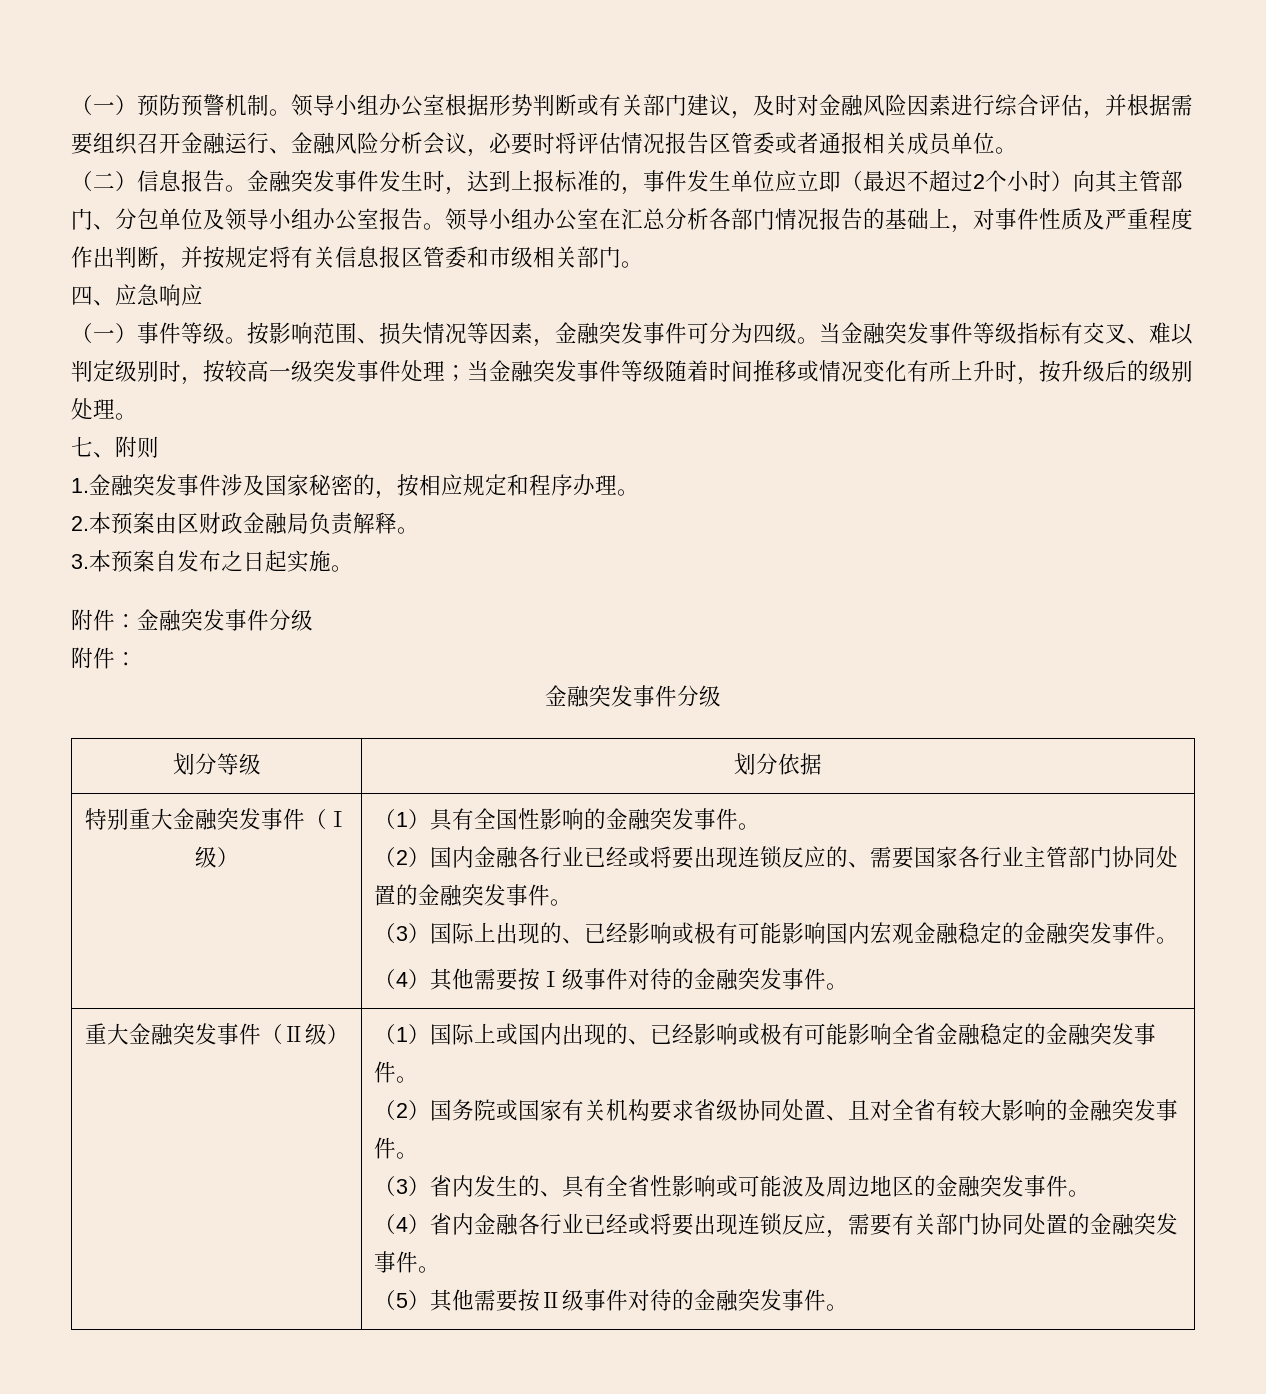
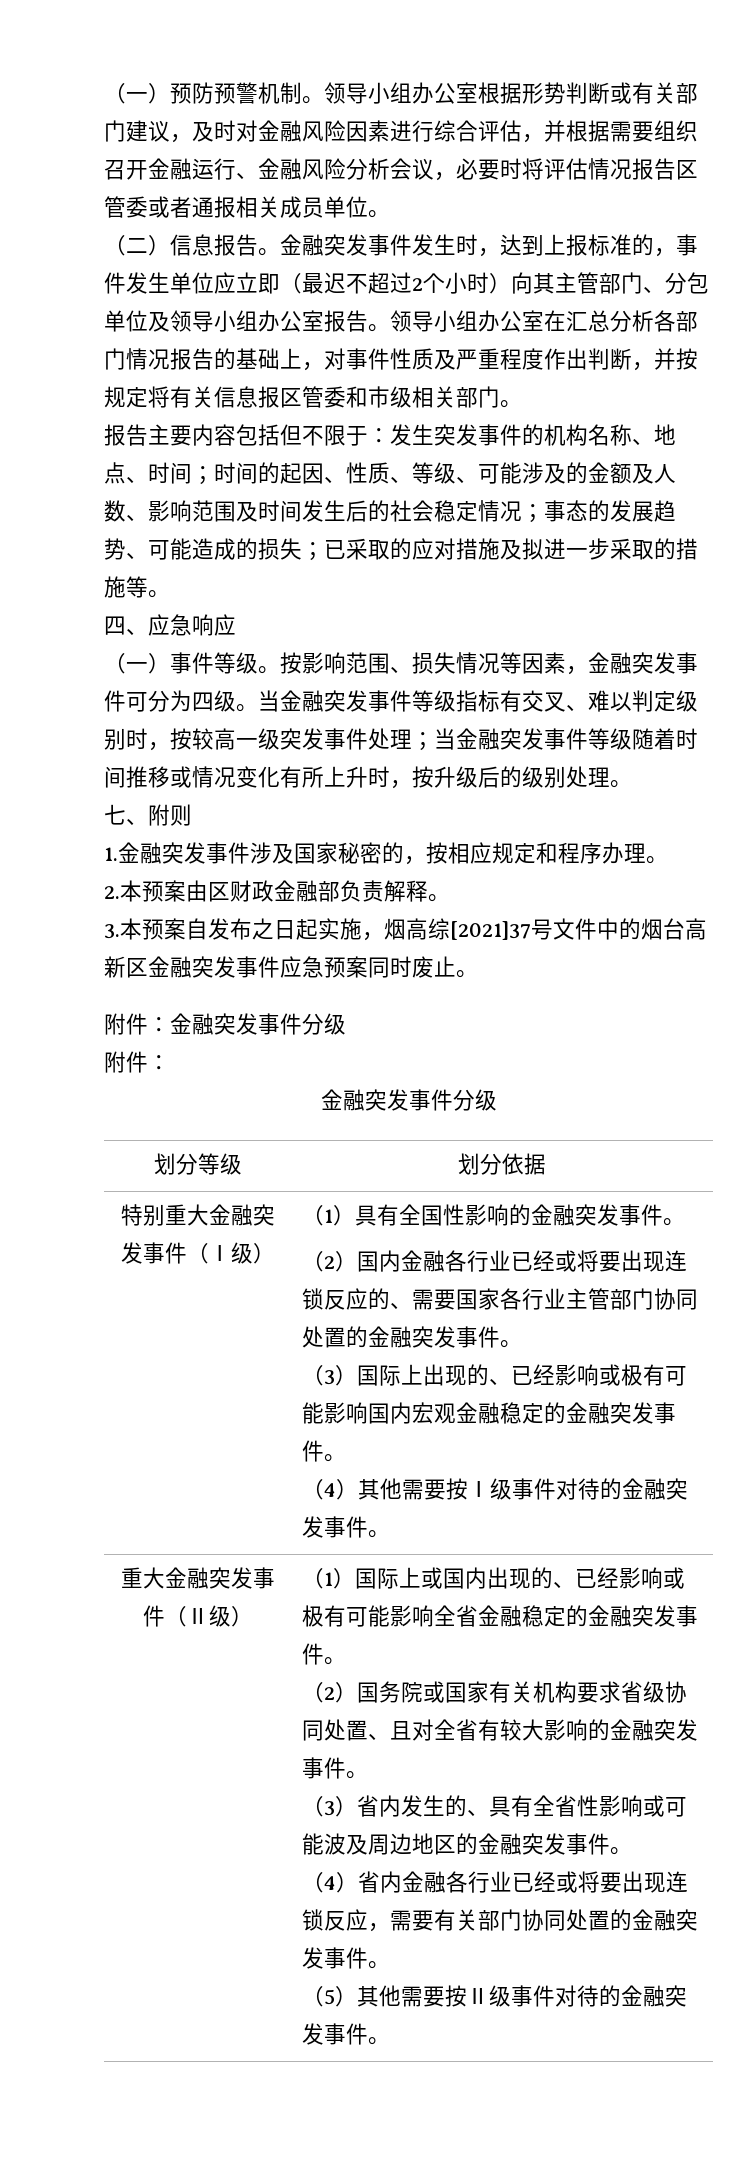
+ 报告主要内容包括但不限于：发生突发事件的机构名称、地点、时间；时间的起因、性质、等级、可能涉及的金额及人数、影响范围及时间发生后的社会稳定情况；事态的发展趋势、可能造成的损失；已采取的应对措施及拟进一步采取的措施等。
- 2.本预案由区财政金融局负责解释。
+ 2.本预案由区财政金融部负责解释。
- 3.本预案自发布之日起实施。
+ 3.本预案自发布之日起实施，烟高综[2021]37号文件中的烟台高新区金融突发事件应急预案同时废止。

